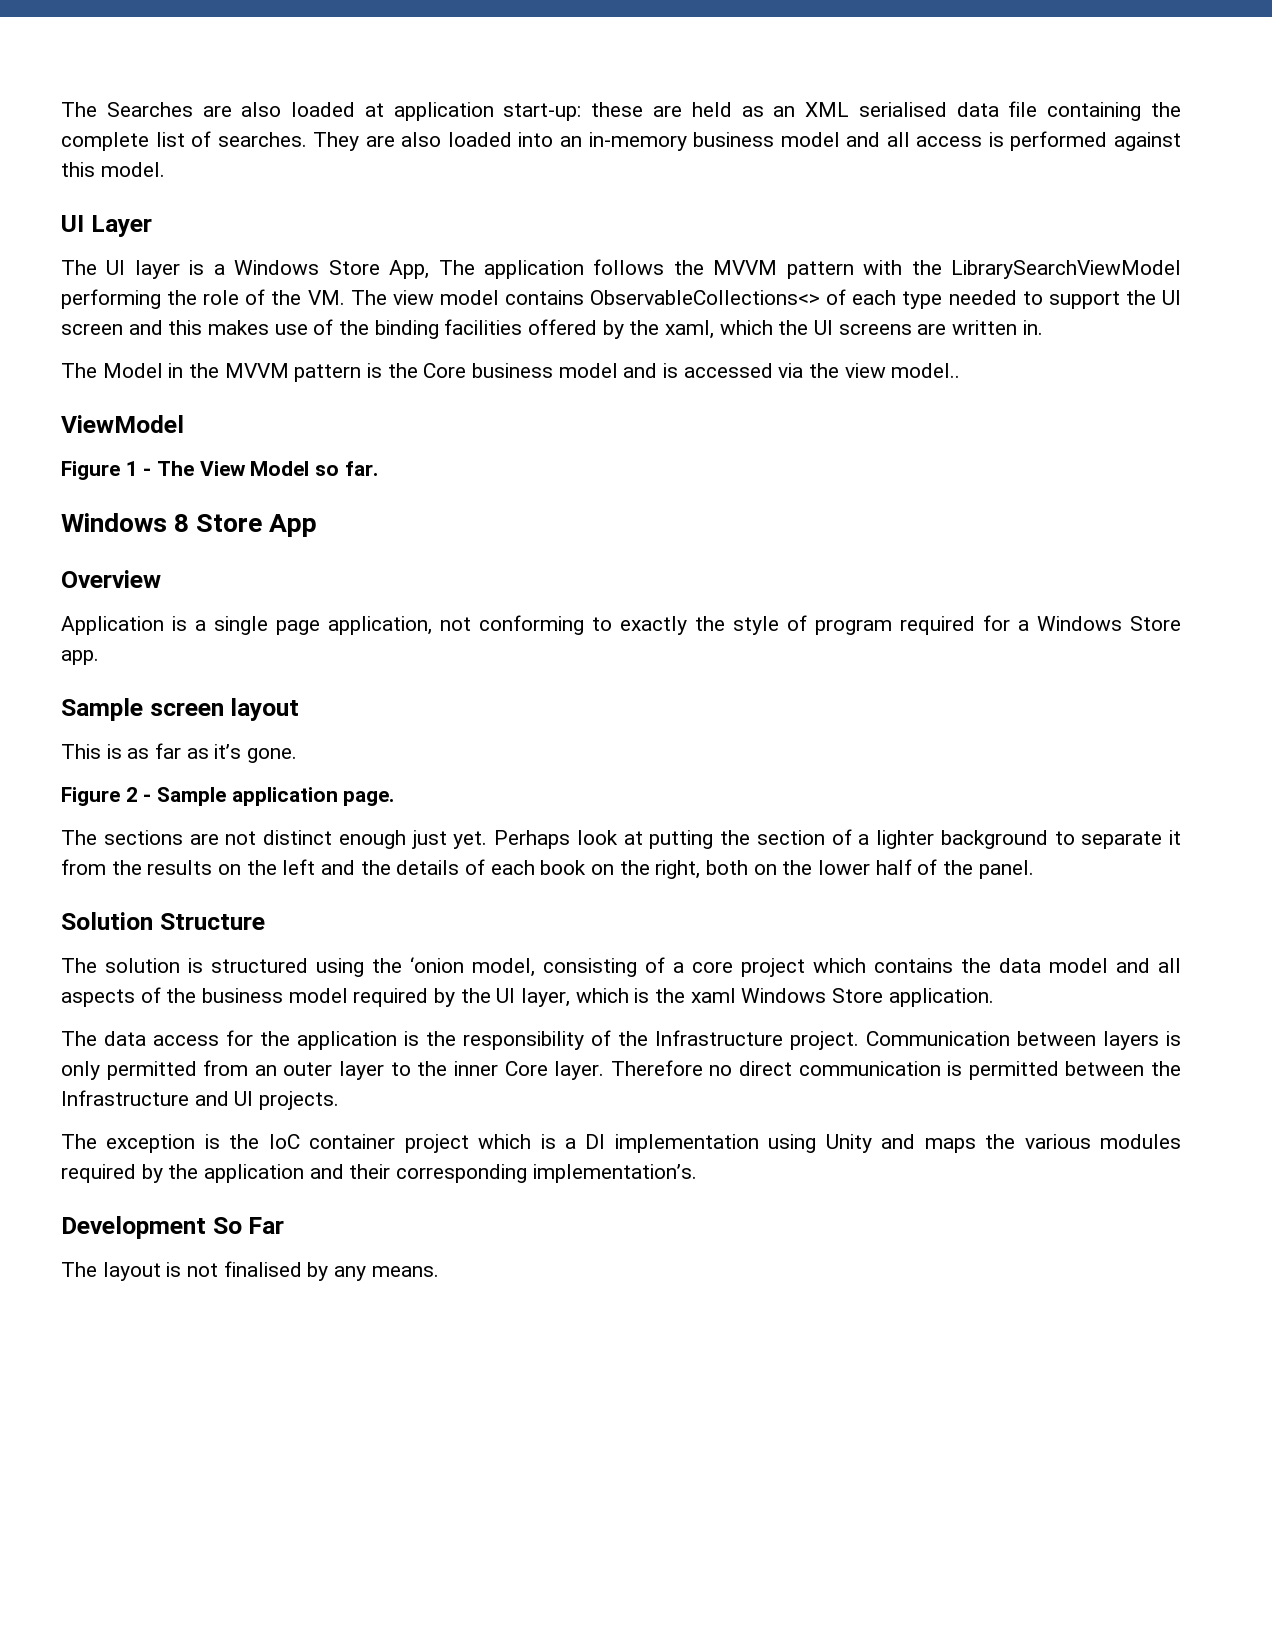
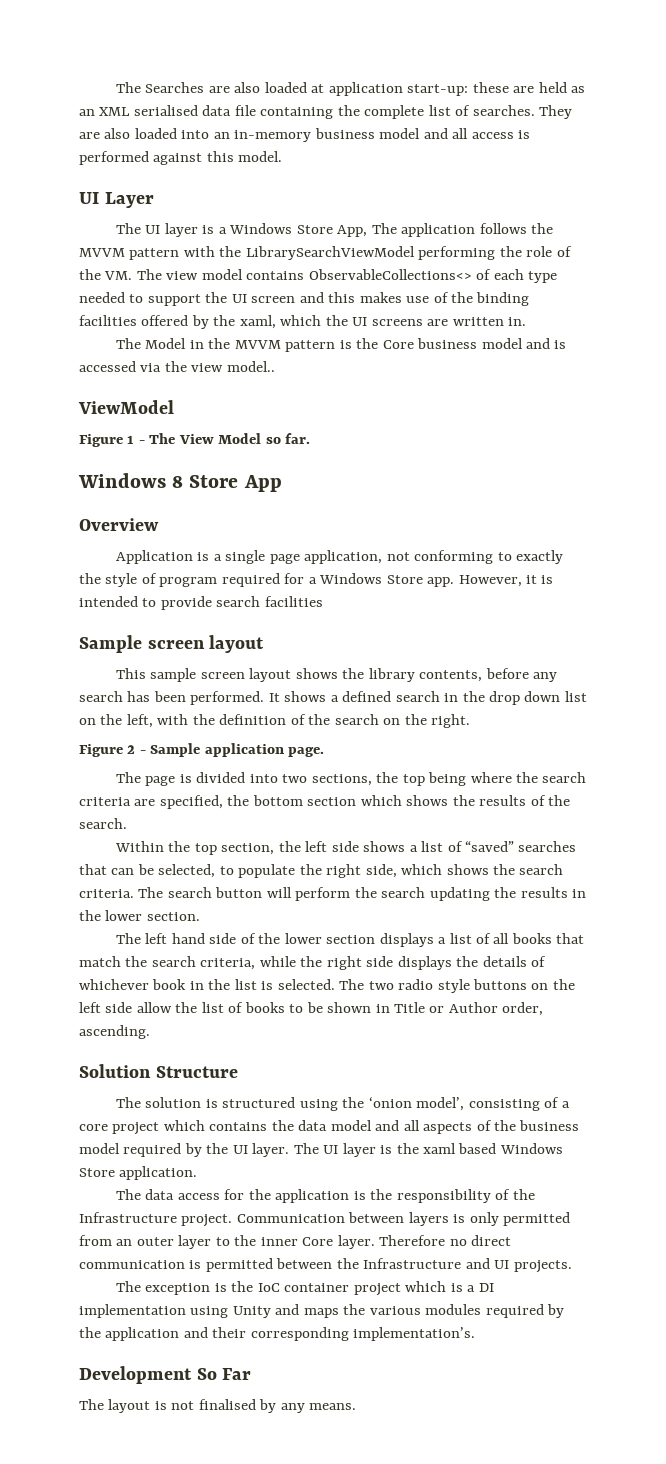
- Application is a single page application, not conforming to exactly the style of program required for a Windows Store app.
+ Application is a single page application, not conforming to exactly the style of program required for a Windows Store app. However, it is intended to provide search facilities
  Sample screen layout
- This is as far as it’s gone.
+ This sample screen layout shows the library contents, before any search has been performed. It shows a defined search in the drop down list on the left, with the definition of the search on the right.
- The sections are not distinct enough just yet. Perhaps look at putting the section of a lighter background to separate it from the results on the left and the details of each book on the right, both on the lower half of the panel.
+ The page is divided into two sections, the top being where the search criteria are specified, the bottom section which shows the results of the search.
+ Within the top section, the left side shows a list of “saved” searches that can be selected, to populate the right side, which shows the search criteria. The search button will perform the search updating the results in the lower section.
+ The left hand side of the lower section displays a list of all books that match the search criteria, while the right side displays the details of whichever book in the list is selected. The two radio style buttons on the left side allow the list of books to be shown in Title or Author order, ascending.
- The solution is structured using the ‘onion model, consisting of a core project which contains the data model and all aspects of the business model required by the UI layer, which is the xaml Windows Store application.
+ The solution is structured using the ‘onion model’, consisting of a core project which contains the data model and all aspects of the business model required by the UI layer. The UI layer is the xaml based Windows Store application.

